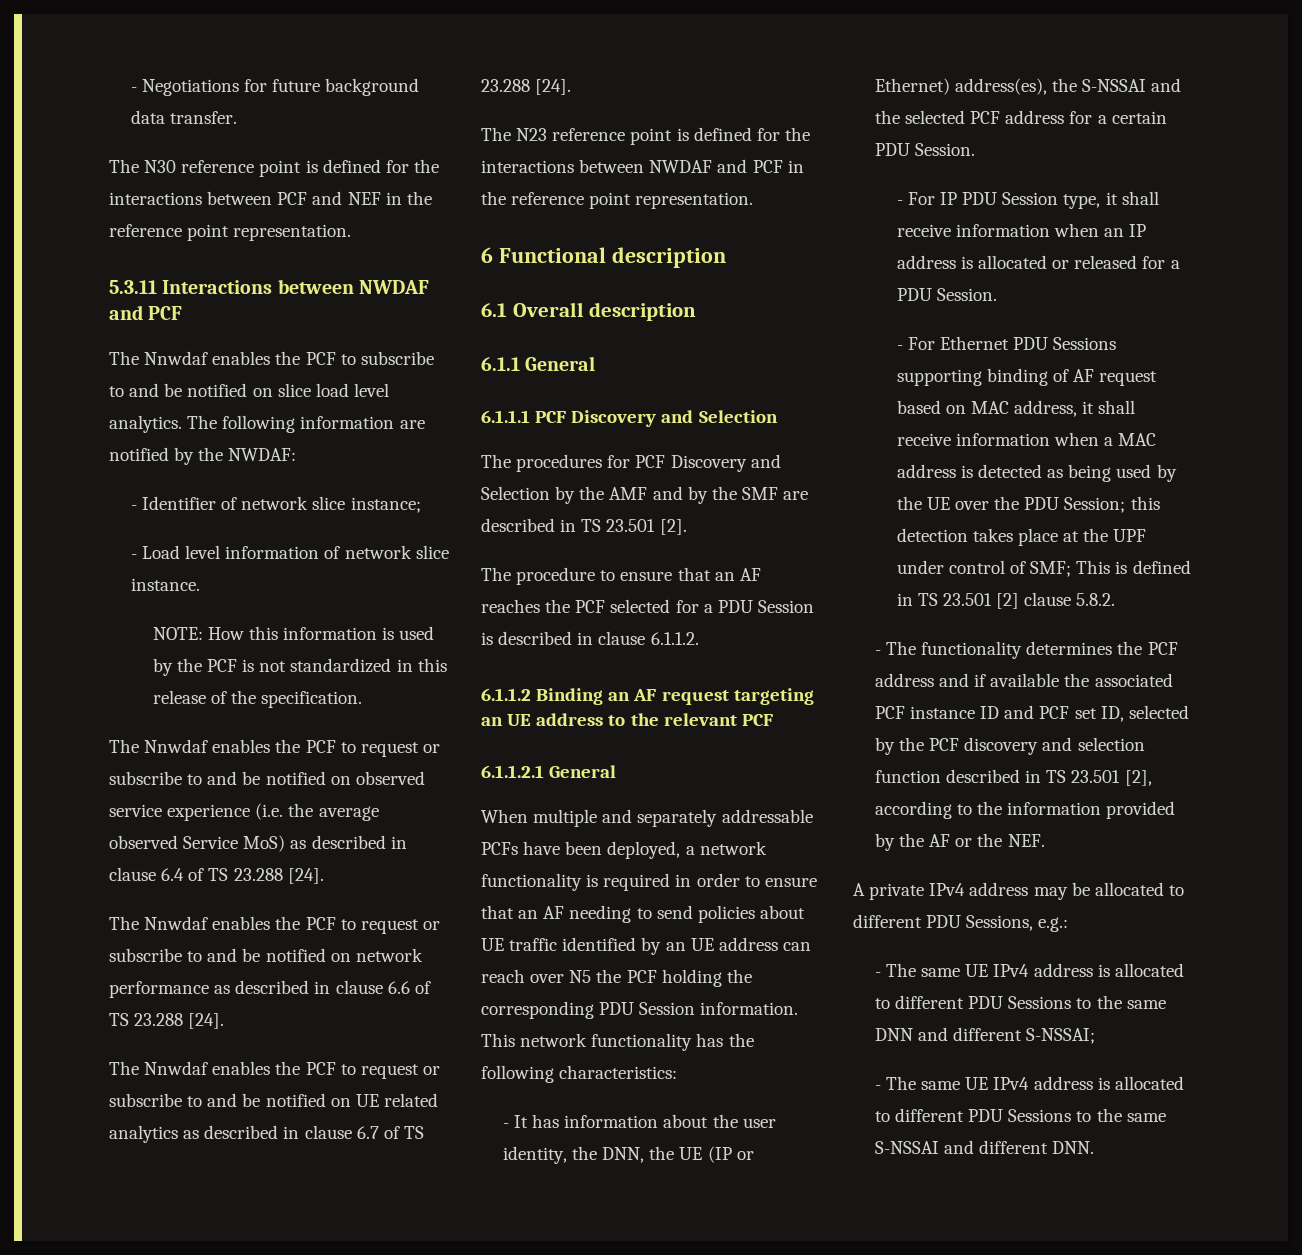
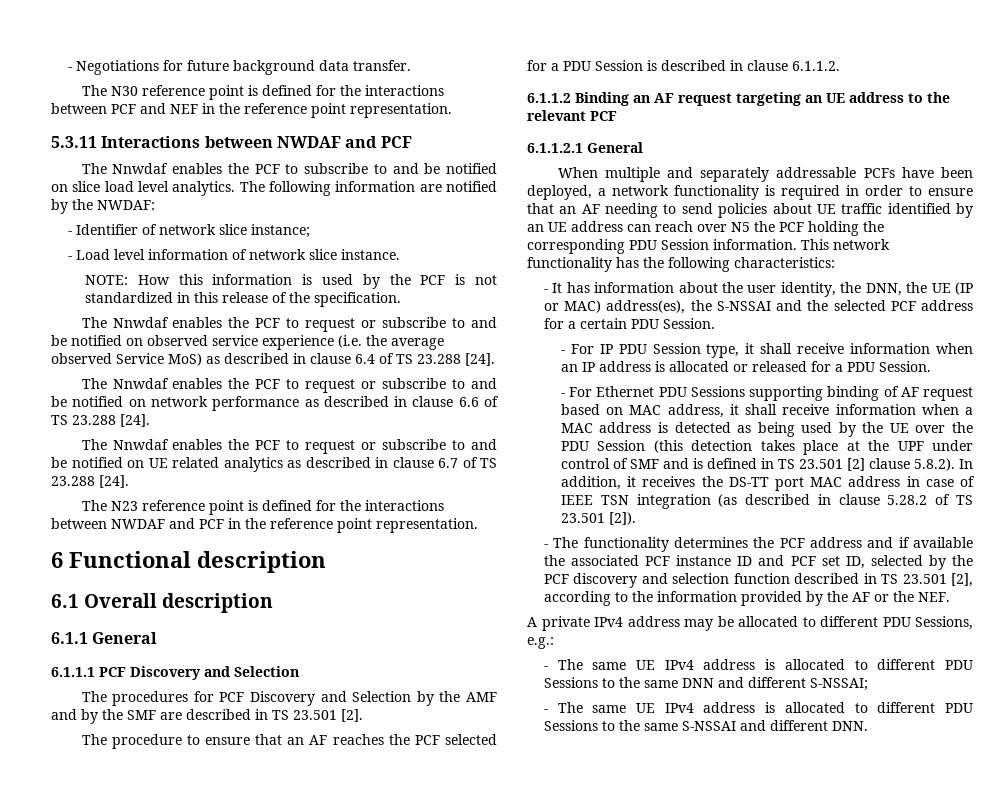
- - It has information about the user identity, the DNN, the UE (IP or Ethernet) address(es), the S-NSSAI and the selected PCF address for a certain PDU Session.
+ - It has information about the user identity, the DNN, the UE (IP or MAC) address(es), the S-NSSAI and the selected PCF address for a certain PDU Session.
- - For Ethernet PDU Sessions supporting binding of AF request based on MAC address, it shall receive information when a MAC address is detected as being used by the UE over the PDU Session; this detection takes place at the UPF under control of SMF; This is defined in TS 23.501 [2] clause 5.8.2.
+ - For Ethernet PDU Sessions supporting binding of AF request based on MAC address, it shall receive information when a MAC address is detected as being used by the UE over the PDU Session (this detection takes place at the UPF under control of SMF and is defined in TS 23.501 [2] clause 5.8.2). In addition, it receives the DS-TT port MAC address in case of IEEE TSN integration (as described in clause 5.28.2 of TS 23.501 [2]).

